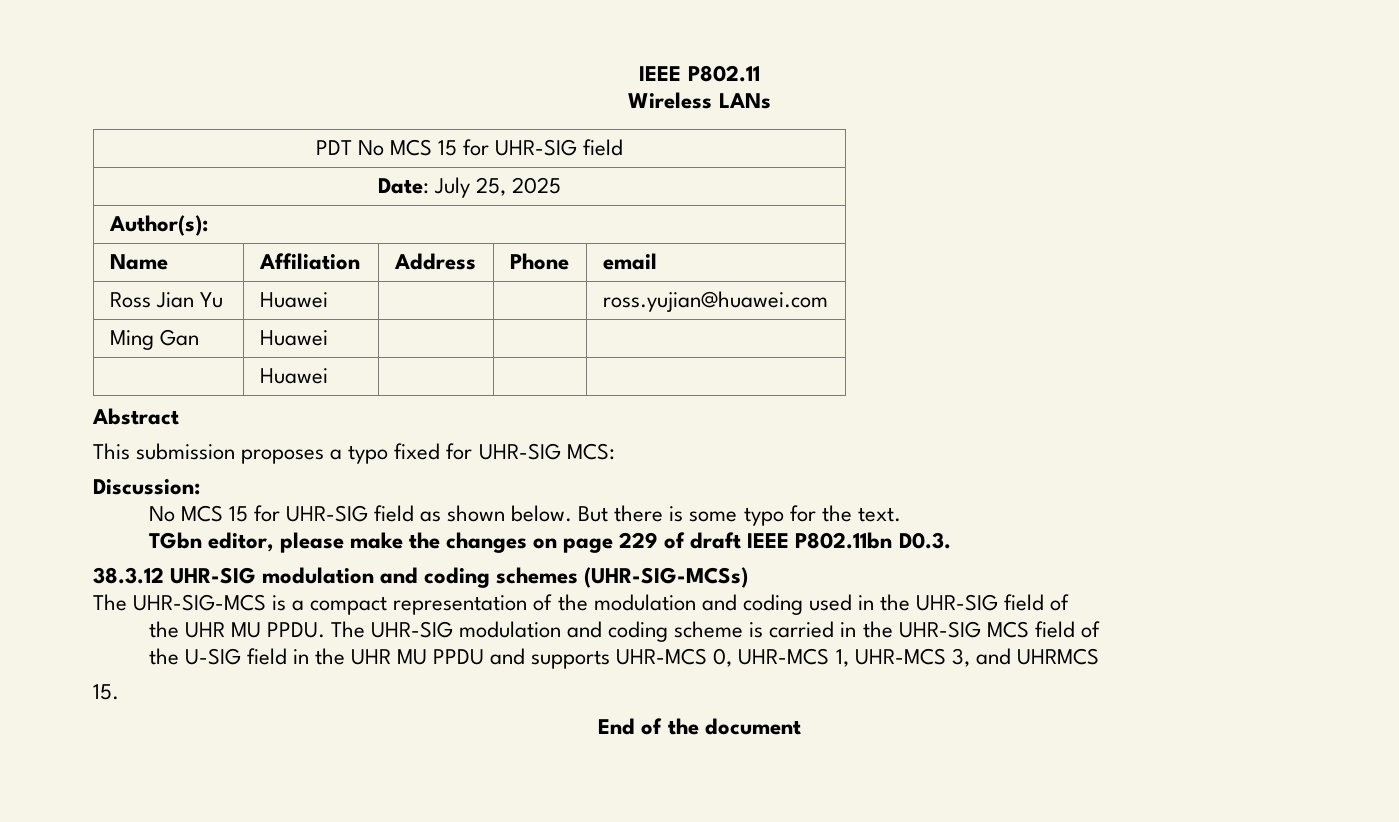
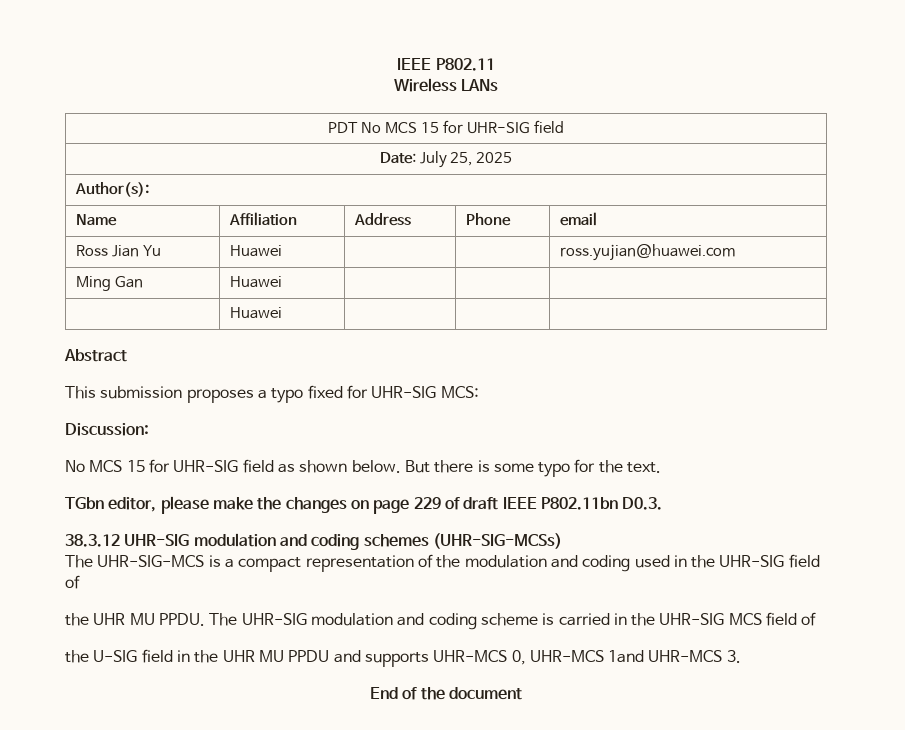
- the U-SIG field in the UHR MU PPDU and supports UHR-MCS 0, UHR-MCS 1, UHR-MCS 3, and UHRMCS
- 15.
+ the U-SIG field in the UHR MU PPDU and supports UHR-MCS 0, UHR-MCS 1and UHR-MCS 3.

